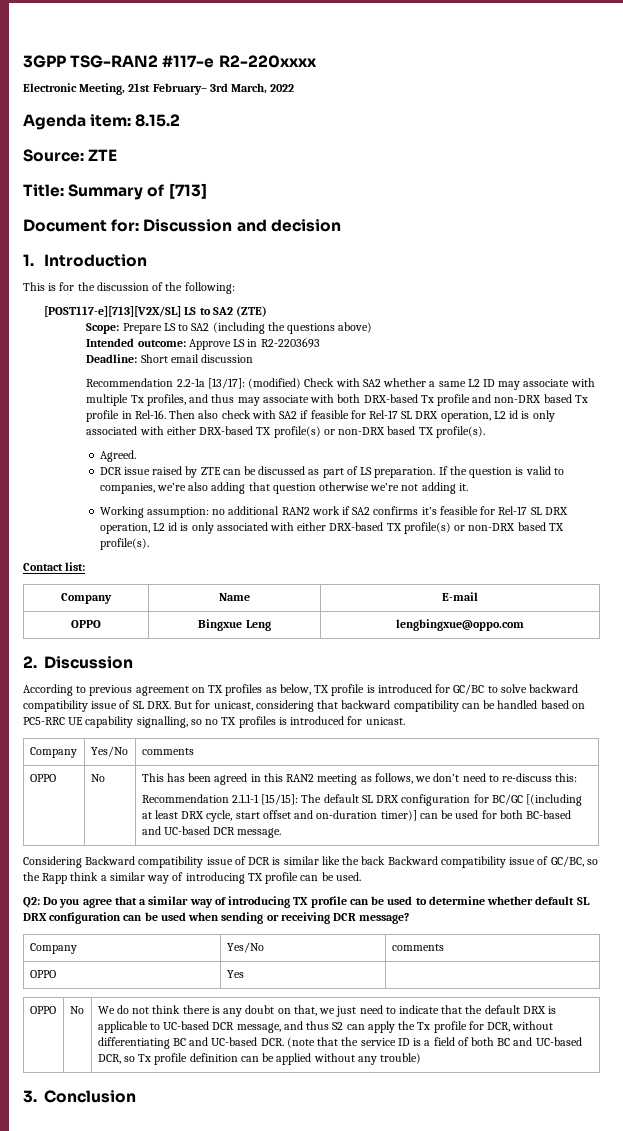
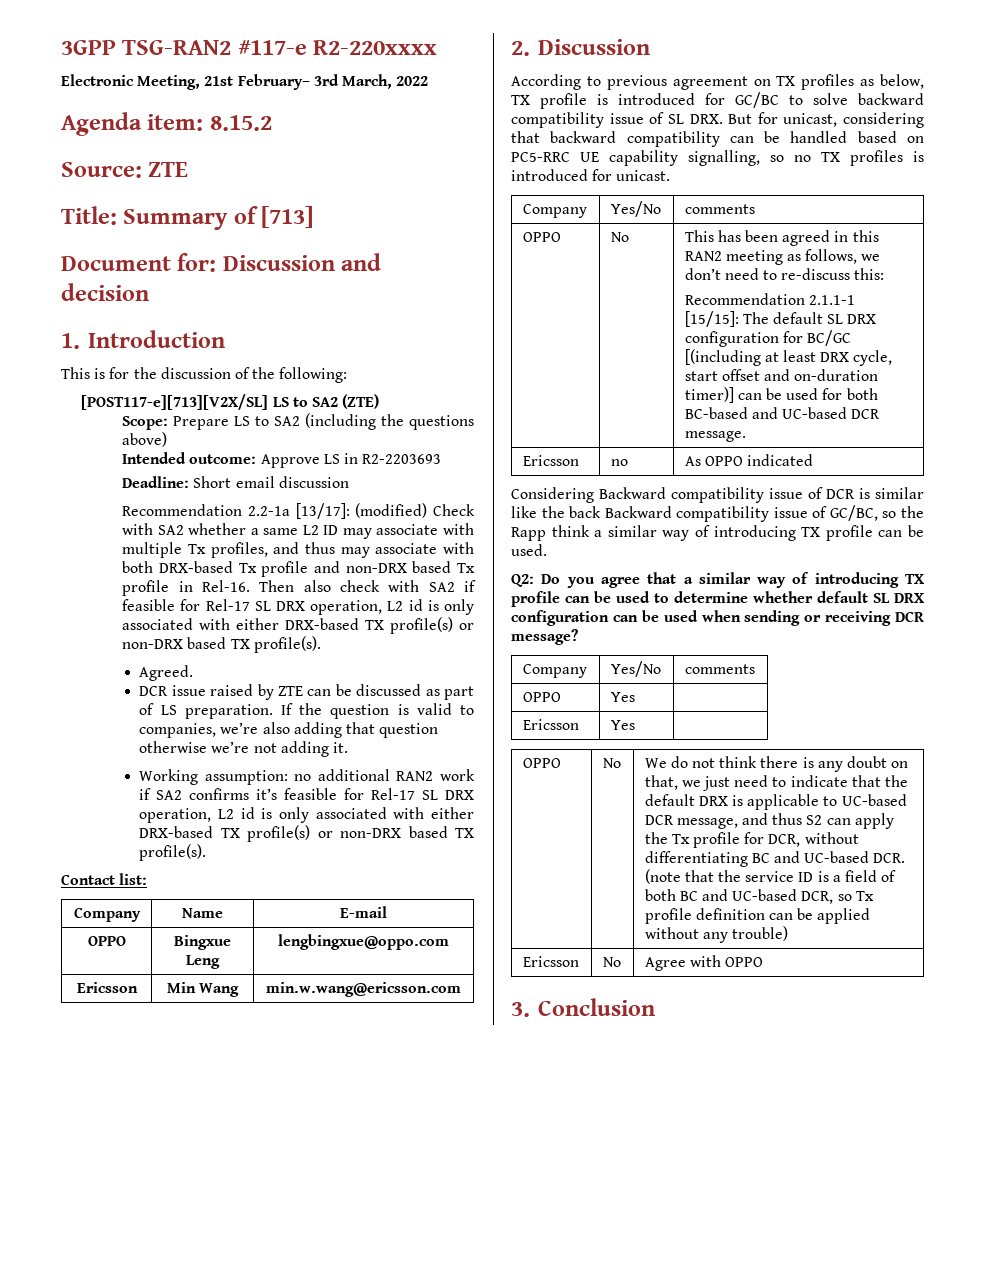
+ Ericsson | Min Wang | min.w.wang@ericsson.com
+ Ericsson | no | As OPPO indicated
+ Ericsson | Yes |
+ Ericsson | No | Agree with OPPO

